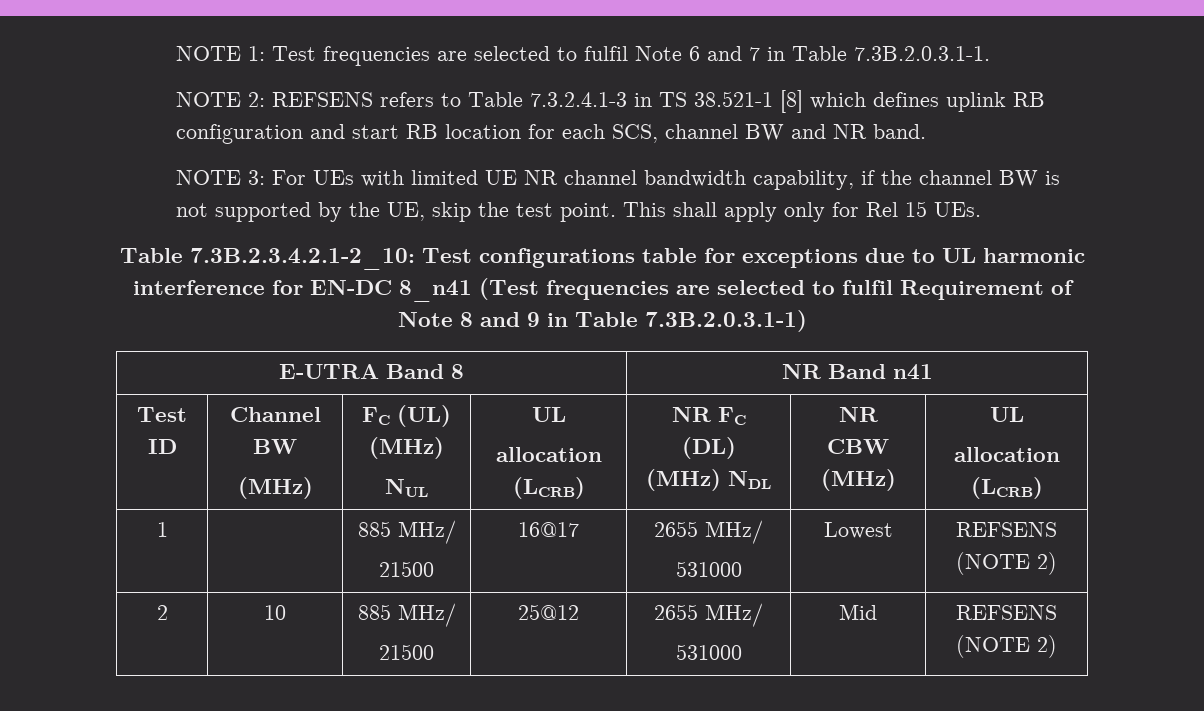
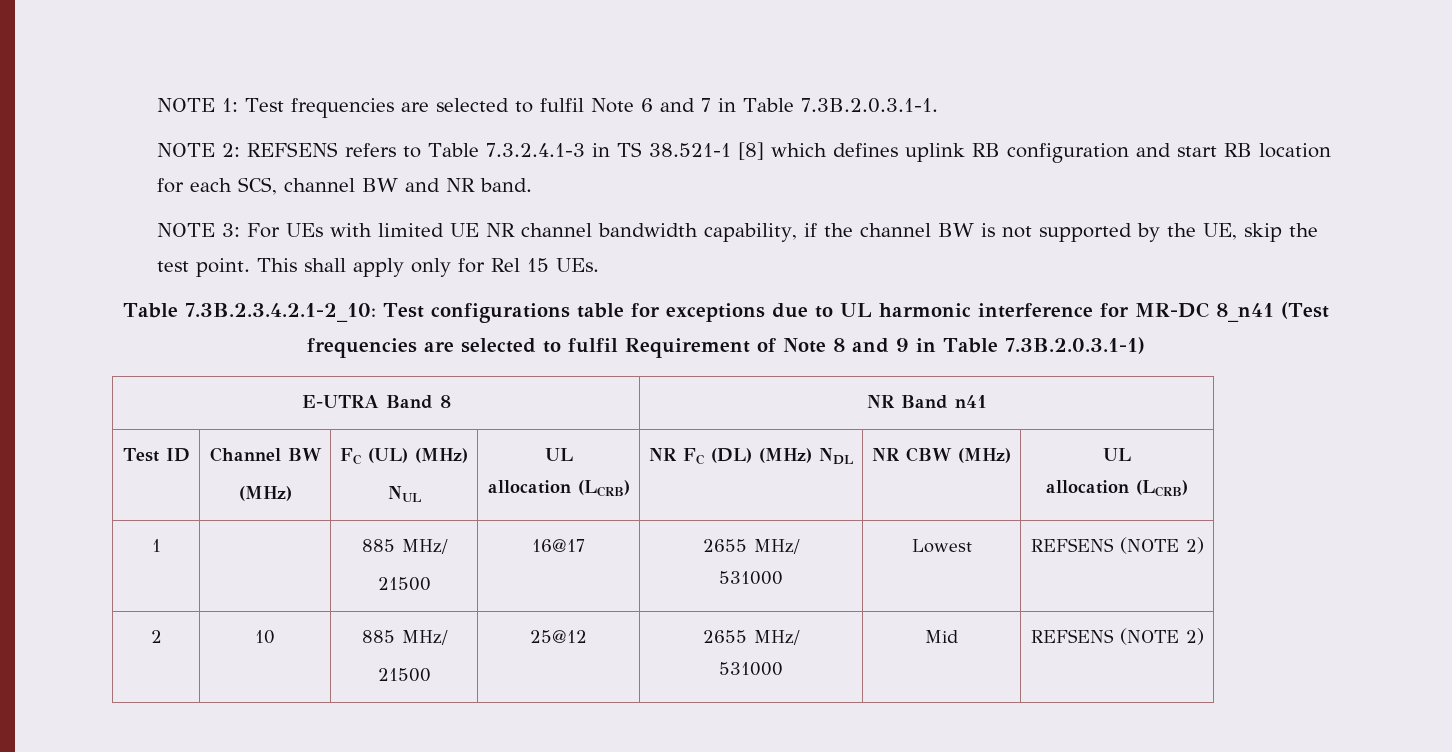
- Table 7.3B.2.3.4.2.1-2_10: Test configurations table for exceptions due to UL harmonic interference for EN-DC 8_n41 (Test frequencies are selected to fulfil Requirement of Note 8 and 9 in Table 7.3B.2.0.3.1-1)
+ Table 7.3B.2.3.4.2.1-2_10: Test configurations table for exceptions due to UL harmonic interference for MR-DC 8_n41 (Test frequencies are selected to fulfil Requirement of Note 8 and 9 in Table 7.3B.2.0.3.1-1)

